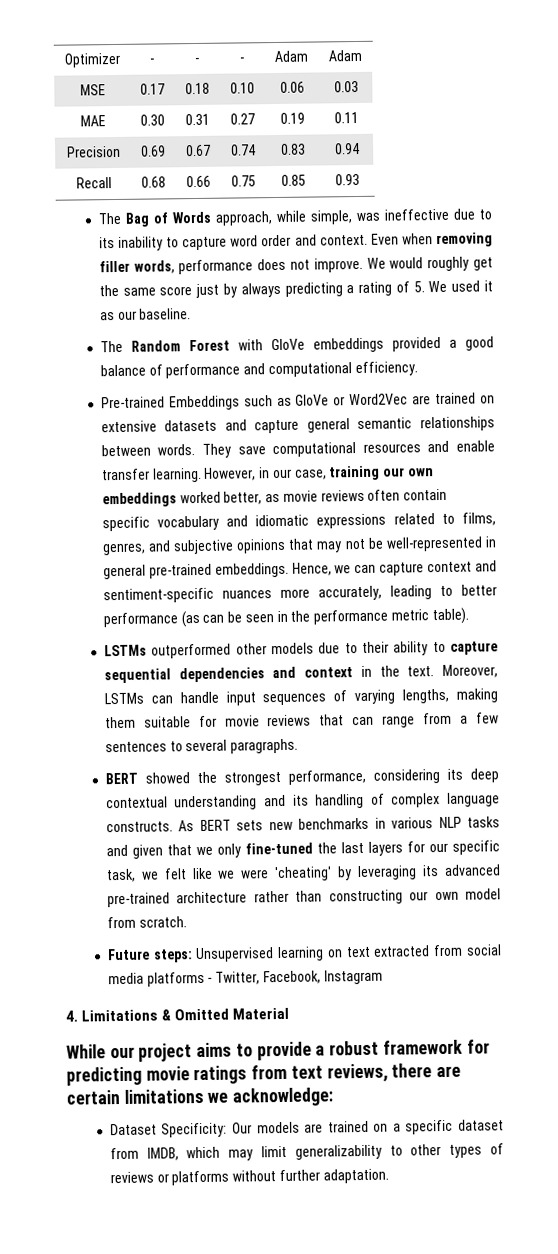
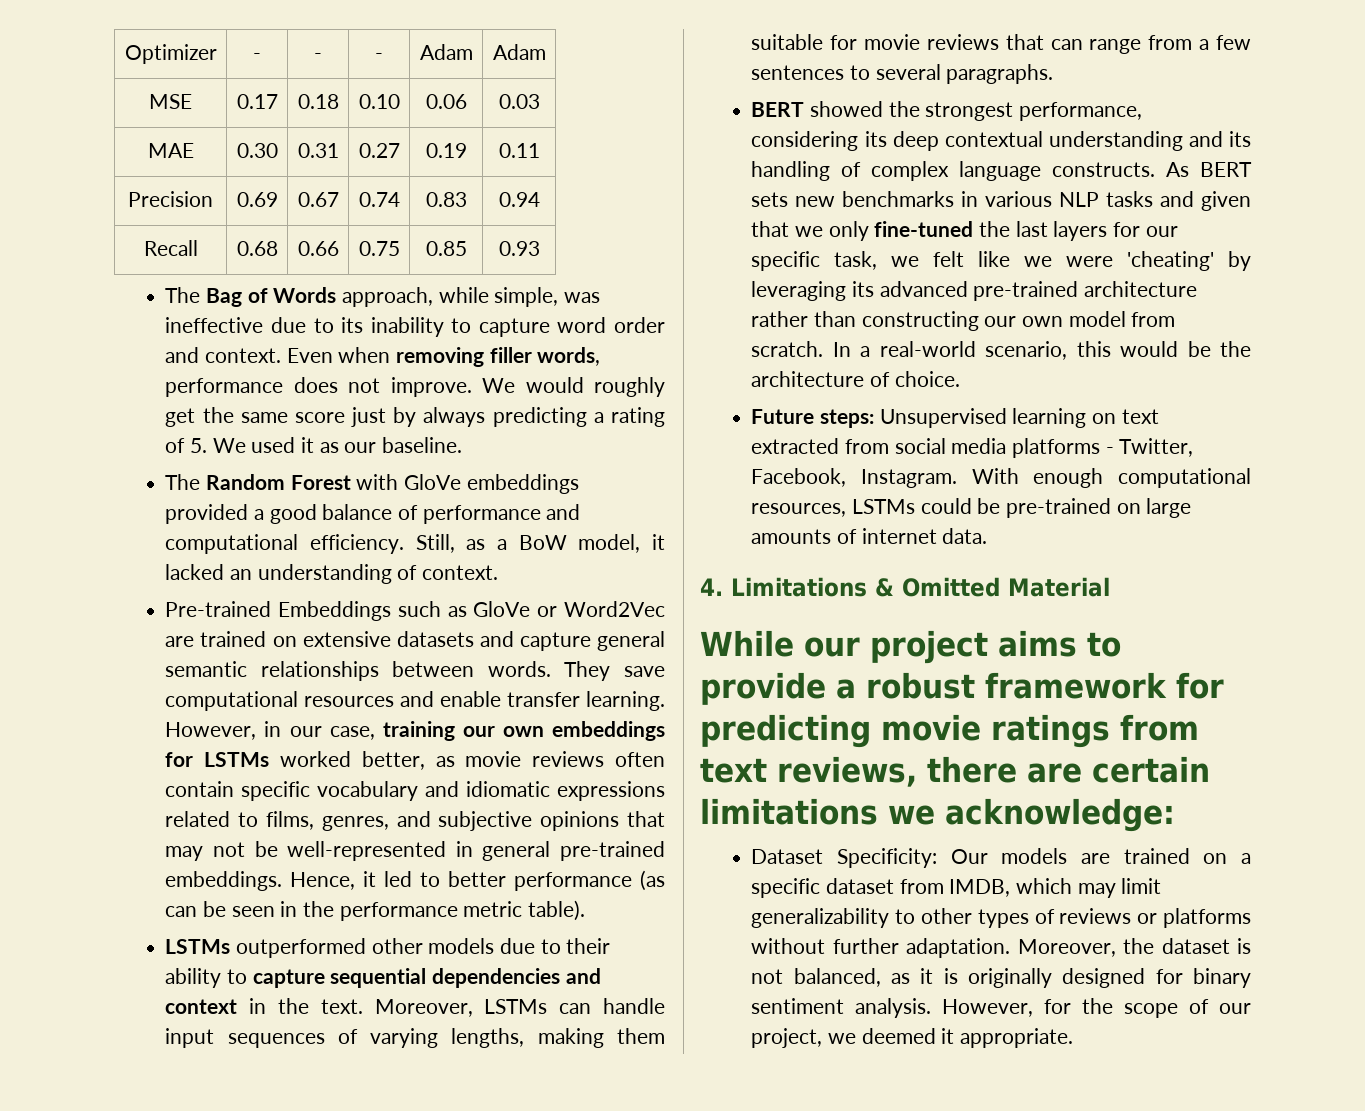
+ Still, as a BoW model, it lacked an understanding of context.
- However, in our case, training our own embeddings worked better, as movie reviews often contain specific vocabulary and idiomatic expressions related to films, genres, and subjective opinions that may not be well-represented in general pre-trained embeddings.
+ However, in our case, training our own embeddings for LSTMs worked better, as movie reviews often contain specific vocabulary and idiomatic expressions related to films, genres, and subjective opinions that may not be well-represented in general pre-trained embeddings.
- Hence, we can capture context and sentiment-specific nuances more accurately, leading to better performance (as can be seen in the performance metric table).
+ Hence, it led to better performance (as can be seen in the performance metric table).
+ In a real-world scenario, this would be the architecture of choice.
- Future steps: Unsupervised learning on text extracted from social media platforms - Twitter, Facebook, Instagram
+ Future steps: Unsupervised learning on text extracted from social media platforms - Twitter, Facebook, Instagram. With enough computational resources, LSTMs could be pre-trained on large amounts of internet data.
+ Moreover, the dataset is not balanced, as it is originally designed for binary sentiment analysis. However, for the scope of our project, we deemed it appropriate.

